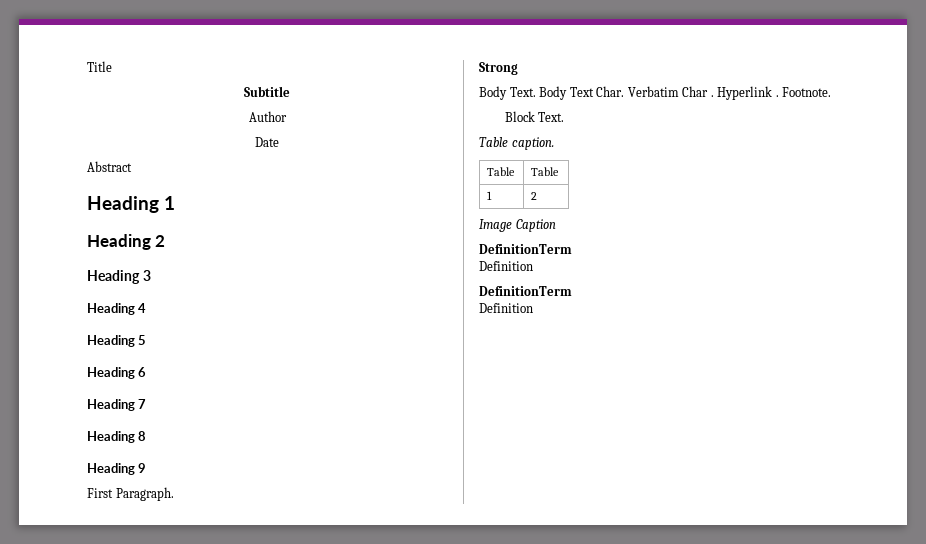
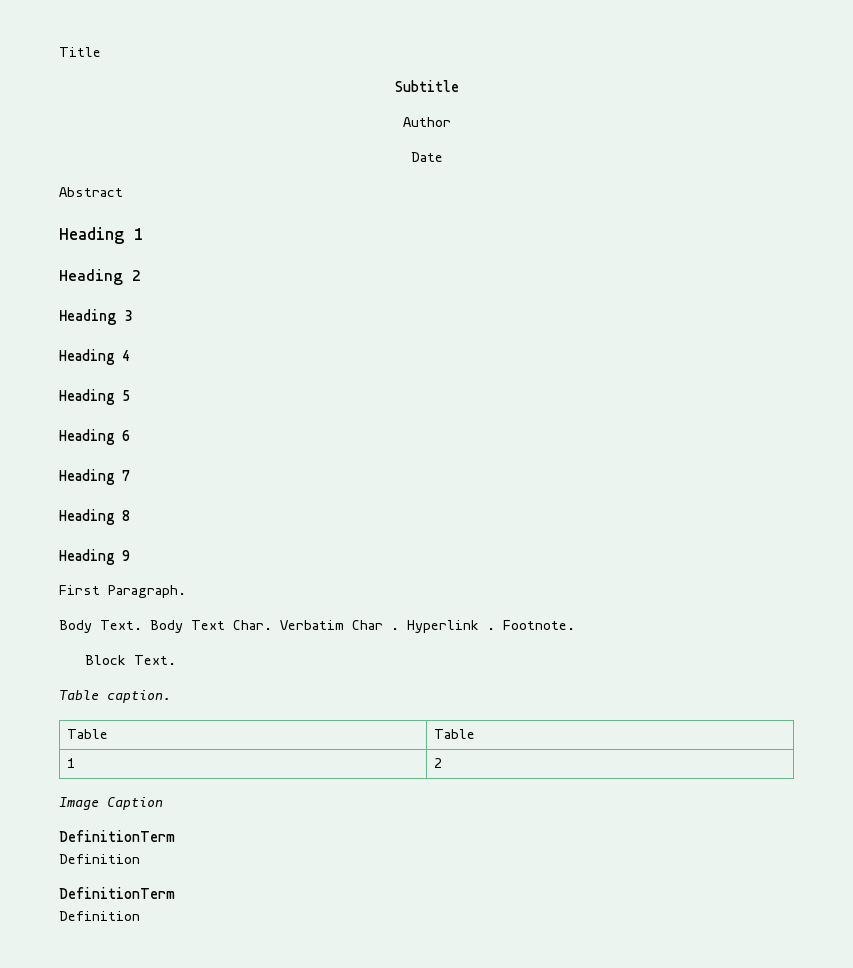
- Strong

